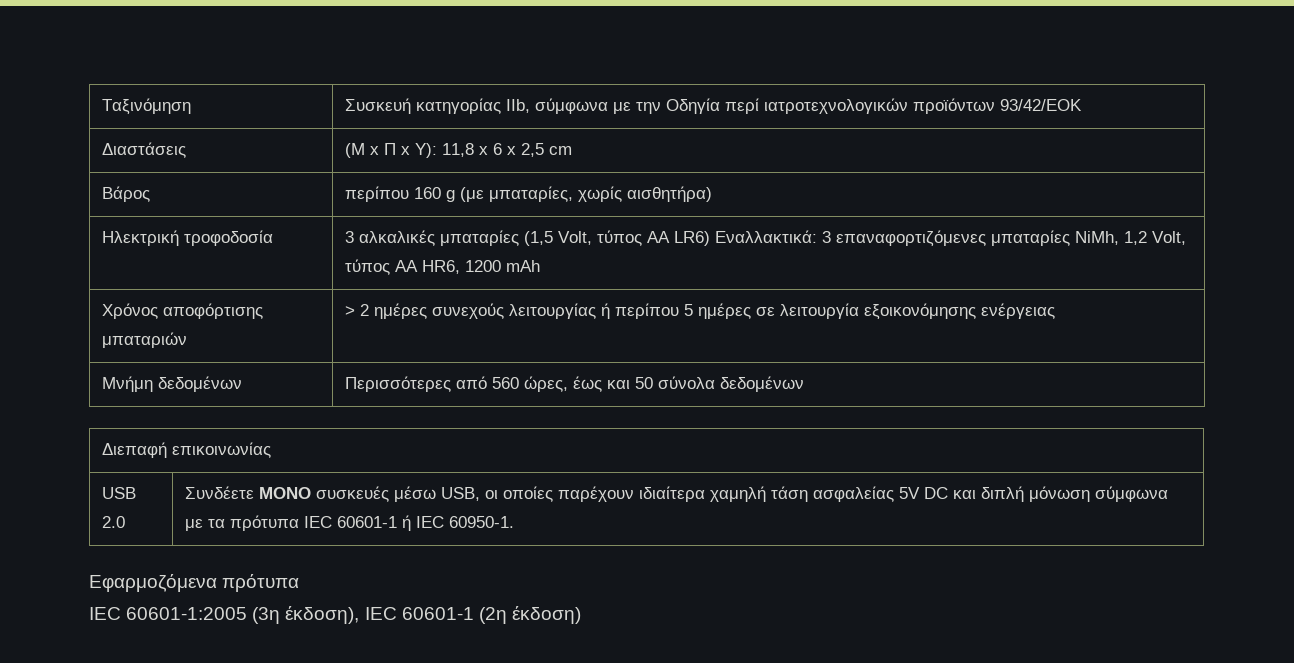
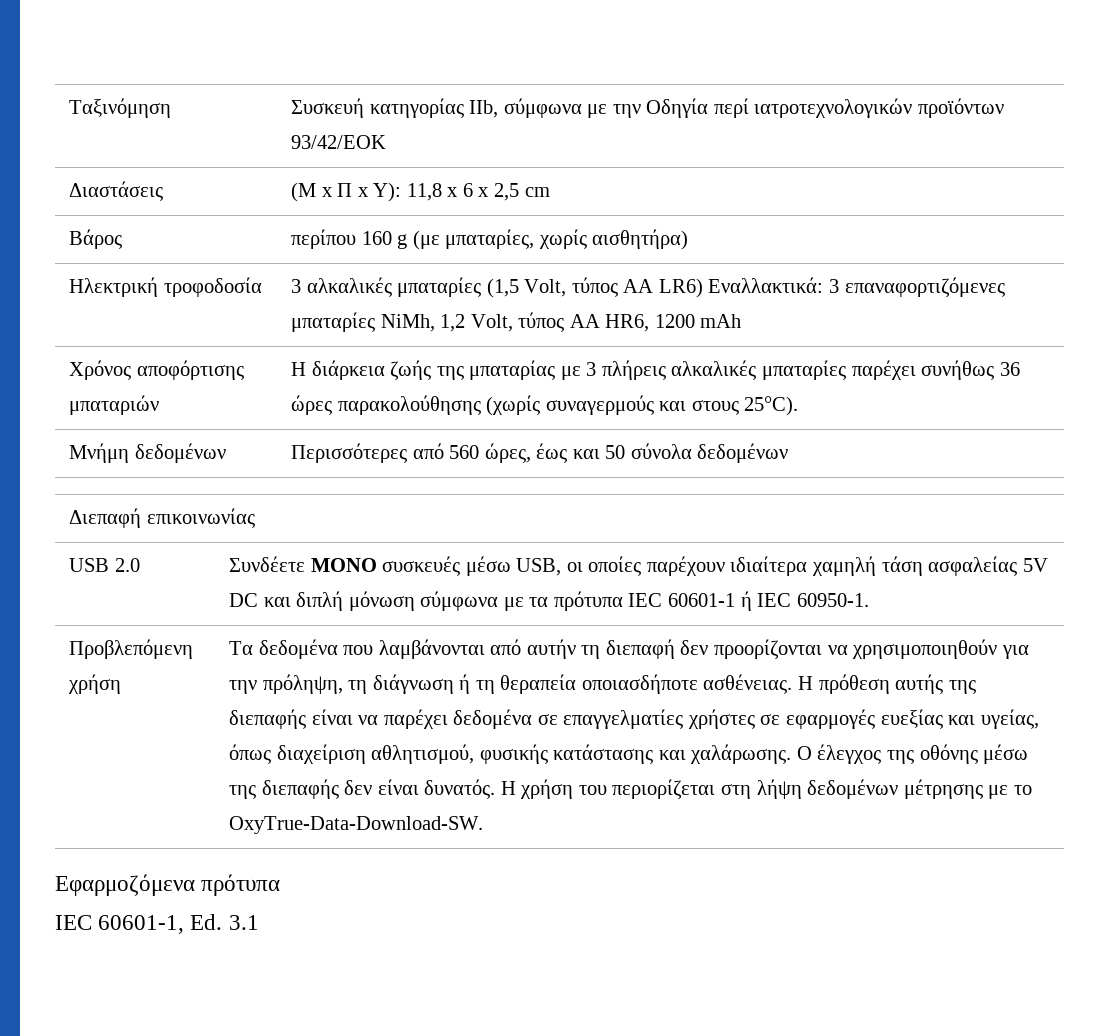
- Χρόνος αποφόρτισης μπαταριών | > 2 ημέρες συνεχούς λειτουργίας ή περίπου 5 ημέρες σε λειτουργία εξοικονόμησης ενέργειας
+ Χρόνος αποφόρτισης μπαταριών | Η διάρκεια ζωής της μπαταρίας με 3 πλήρεις αλκαλικές μπαταρίες παρέχει συνήθως 36 ώρες παρακολούθησης (χωρίς συναγερμούς και στους 25°C).
+ Προβλεπόμενη χρήση | Τα δεδομένα που λαμβάνονται από αυτήν τη διεπαφή δεν προορίζονται να χρησιμοποιηθούν για την πρόληψη, τη διάγνωση ή τη θεραπεία οποιασδήποτε ασθένειας. Η πρόθεση αυτής της διεπαφής είναι να παρέχει δεδομένα σε επαγγελματίες χρήστες σε εφαρμογές ευεξίας και υγείας, όπως διαχείριση αθλητισμού, φυσικής κατάστασης και χαλάρωσης. Ο έλεγχος της οθόνης μέσω της διεπαφής δεν είναι δυνατός. Η χρήση του περιορίζεται στη λήψη δεδομένων μέτρησης με το OxyTrue-Data-Download-SW.
  Εφαρμοζόμενα πρότυπα
- IEC 60601-1:2005 (3η έκδοση), IEC 60601-1 (2η έκδοση)
+ IEC 60601-1, Ed. 3.1

